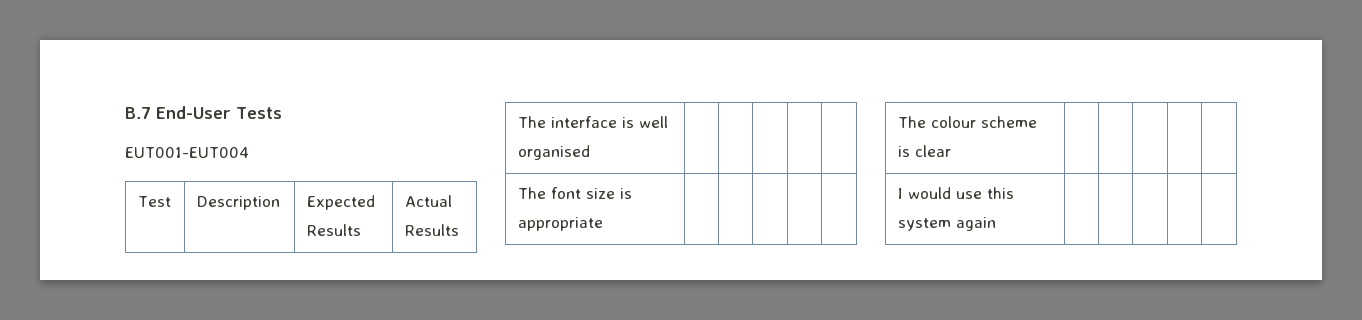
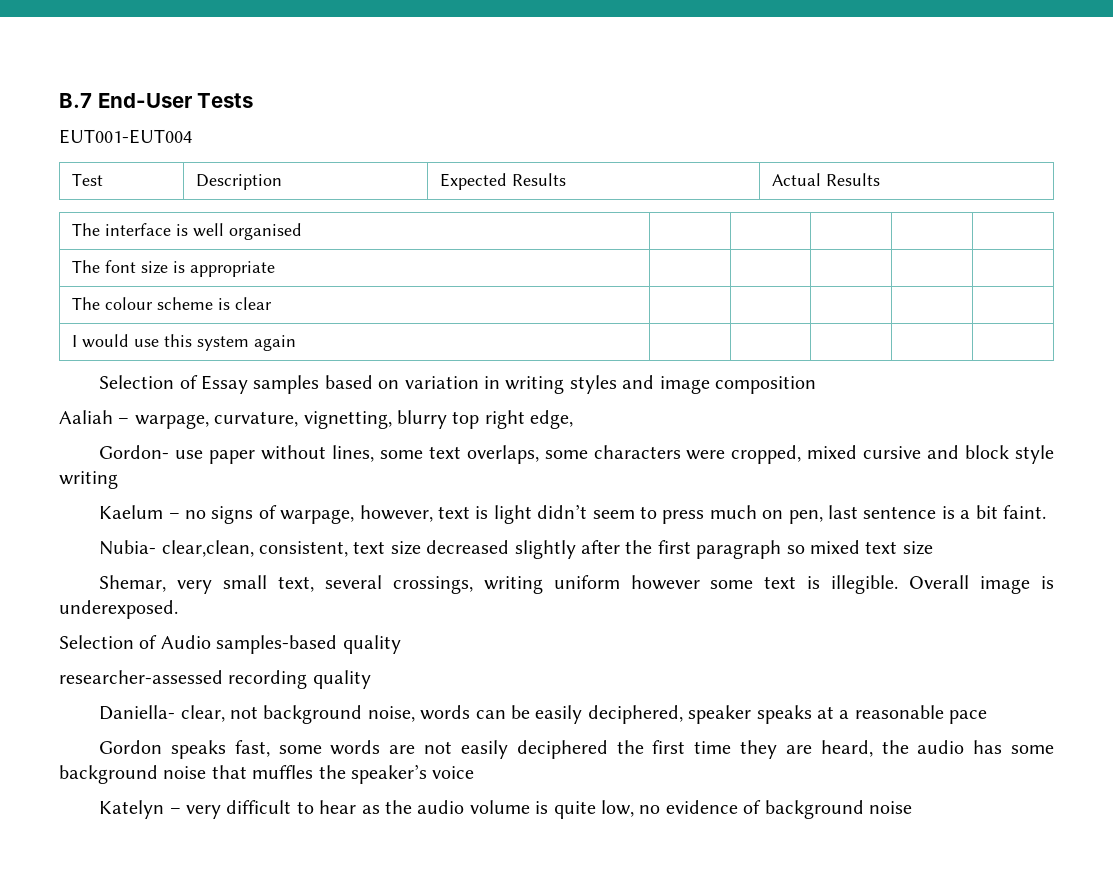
+ Selection of Essay samples based on variation in writing styles and image composition
+ Aaliah – warpage, curvature, vignetting, blurry top right edge,
+ Gordon- use paper without lines, some text overlaps, some characters were cropped, mixed cursive and block style writing
+ Kaelum – no signs of warpage, however, text is light didn’t seem to press much on pen, last sentence is a bit faint.
+ Nubia- clear,clean, consistent, text size decreased slightly after the first paragraph so mixed text size
+ Shemar, very small text, several crossings, writing uniform however some text is illegible. Overall image is underexposed.
+ Selection of Audio samples-based quality
+ researcher-assessed recording quality
+ Daniella- clear, not background noise, words can be easily deciphered, speaker speaks at a reasonable pace
+ Gordon speaks fast, some words are not easily deciphered the first time they are heard, the audio has some background noise that muffles the speaker’s voice
+ Katelyn – very difficult to hear as the audio volume is quite low, no evidence of background noise

